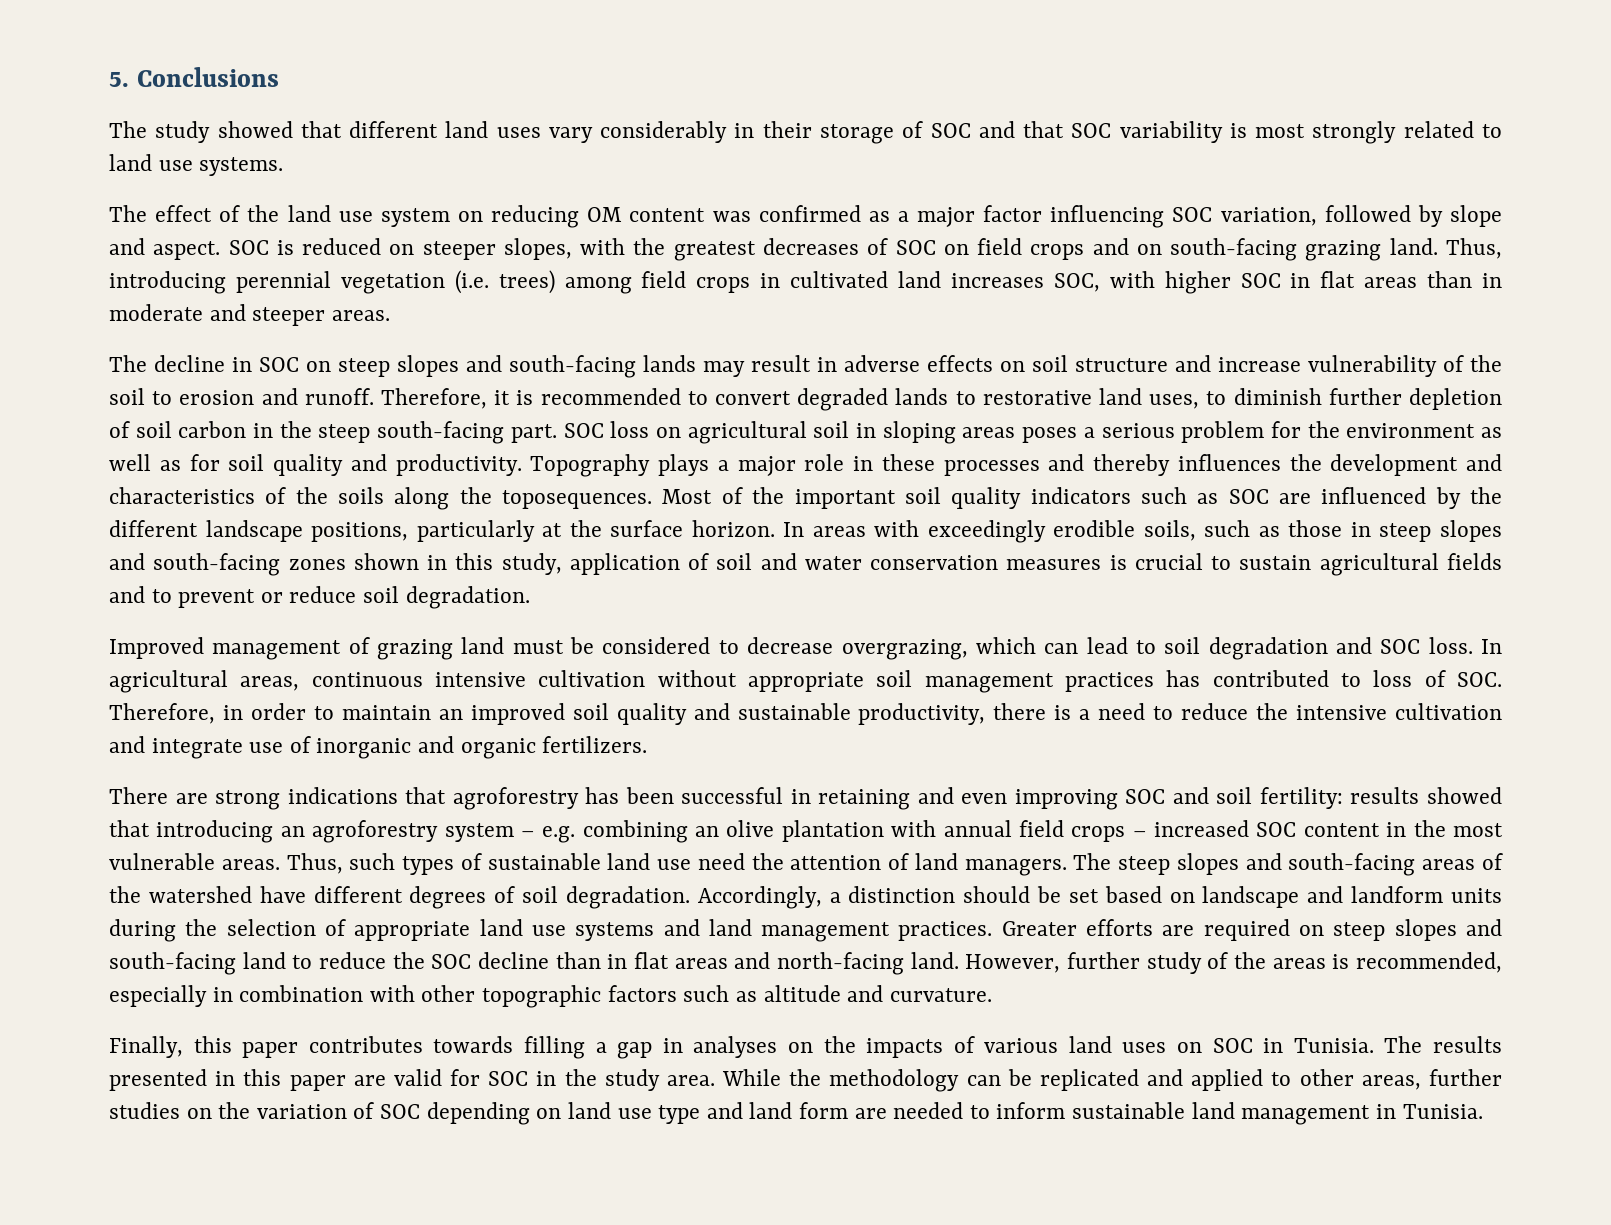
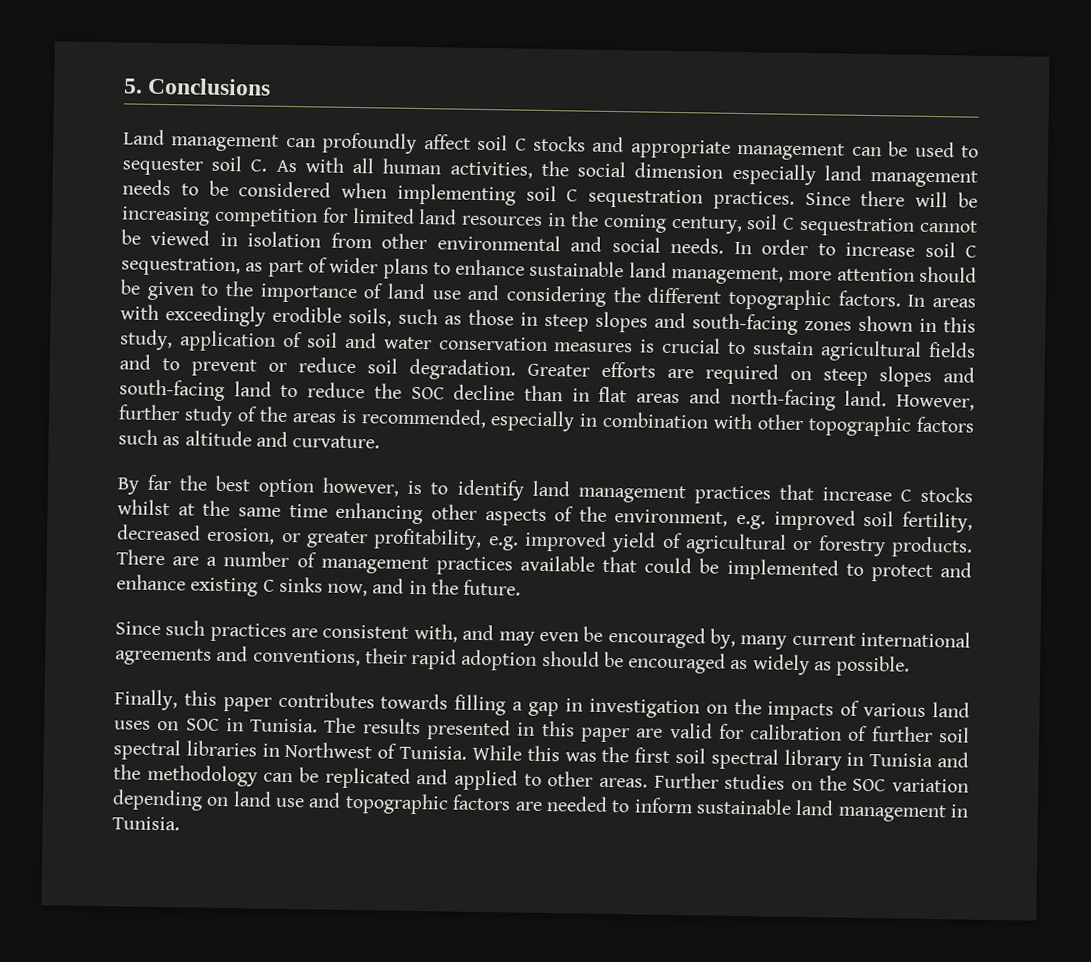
- The study showed that different land uses vary considerably in their storage of SOC and that SOC variability is most strongly related to land use systems.
- The effect of the land use system on reducing OM content was confirmed as a major factor influencing SOC variation, followed by slope and aspect. SOC is reduced on steeper slopes, with the greatest decreases of SOC on field crops and on south-facing grazing land. Thus, introducing perennial vegetation (i.e. trees) among field crops in cultivated land increases SOC, with higher SOC in flat areas than in moderate and steeper areas.
- The decline in SOC on steep slopes and south-facing lands may result in adverse effects on soil structure and increase vulnerability of the soil to erosion and runoff. Therefore, it is recommended to convert degraded lands to restorative land uses, to diminish further depletion of soil carbon in the steep south-facing part. SOC loss on agricultural soil in sloping areas poses a serious problem for the environment as well as for soil quality and productivity. Topography plays a major role in these processes and thereby influences the development and characteristics of the soils along the toposequences. Most of the important soil quality indicators such as SOC are influenced by the different landscape positions, particularly at the surface horizon.
+ Land management can profoundly affect soil C stocks and appropriate management can be used to sequester soil C. As with all human activities, the social dimension especially land management needs to be considered when implementing soil C sequestration practices. Since there will be increasing competition for limited land resources in the coming century, soil C sequestration cannot be viewed in isolation from other environmental and social needs. In order to increase soil C sequestration, as part of wider plans to enhance sustainable land management, more attention should be given to the importance of land use and considering the different topographic factors.
- In areas with exceedingly erodible soils, such as those in steep slopes and south-facing zones shown in this study, application of soil and water conservation measures is crucial to sustain agricultural fields and to prevent or reduce soil degradation.
- Improved management of grazing land must be considered to decrease overgrazing, which can lead to soil degradation and SOC loss. In agricultural areas, continuous intensive cultivation without appropriate soil management practices has contributed to loss of SOC. Therefore, in order to maintain an improved soil quality and sustainable productivity, there is a need to reduce the intensive cultivation and integrate use of inorganic and organic fertilizers.
- There are strong indications that agroforestry has been successful in retaining and even improving SOC and soil fertility: results showed that introducing an agroforestry system – e.g. combining an olive plantation with annual field crops – increased SOC content in the most vulnerable areas. Thus, such types of sustainable land use need the attention of land managers. The steep slopes and south-facing areas of the watershed have different degrees of soil degradation. Accordingly, a distinction should be set based on landscape and landform units during the selection of appropriate land use systems and land management practices. Greater efforts are required on steep slopes and south-facing land to reduce the SOC decline than in flat areas and north-facing land.
+ In areas with exceedingly erodible soils, such as those in steep slopes and south-facing zones shown in this study, application of soil and water conservation measures is crucial to sustain agricultural fields and to prevent or reduce soil degradation. Greater efforts are required on steep slopes and south-facing land to reduce the SOC decline than in flat areas and north-facing land.
+ By far the best option however, is to identify land management practices that increase C stocks whilst at the same time enhancing other aspects of the environment, e.g. improved soil fertility, decreased erosion, or greater profitability, e.g. improved yield of agricultural or forestry products. There are a number of management practices available that could be implemented to protect and enhance existing C sinks now, and in the future.
+ Since such practices are consistent with, and may even be encouraged by, many current international agreements and conventions, their rapid adoption should be encouraged as widely as possible.
- Finally, this paper contributes towards filling a gap in analyses on the impacts of various land uses on SOC in Tunisia.
+ Finally, this paper contributes towards filling a gap in investigation on the impacts of various land uses on SOC in Tunisia.
- The results presented in this paper are valid for SOC in the study area. While the methodology can be replicated and applied to other areas, further studies on the variation of SOC depending on land use type and land form are needed to inform sustainable land management in Tunisia.
+ The results presented in this paper are valid for calibration of further soil spectral libraries in Northwest of Tunisia. While this was the first soil spectral library in Tunisia and the methodology can be replicated and applied to other areas. Further studies on the SOC variation depending on land use and topographic factors are needed to inform sustainable land management in Tunisia.

